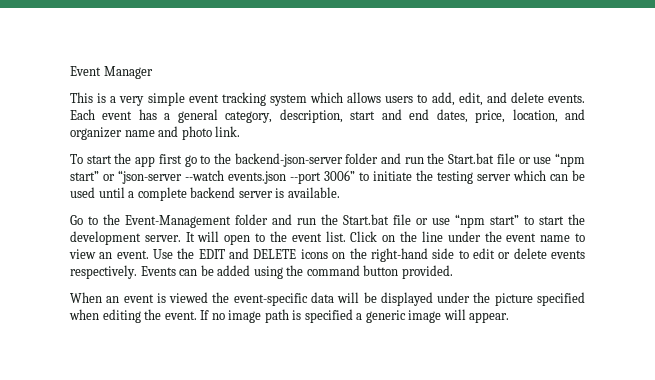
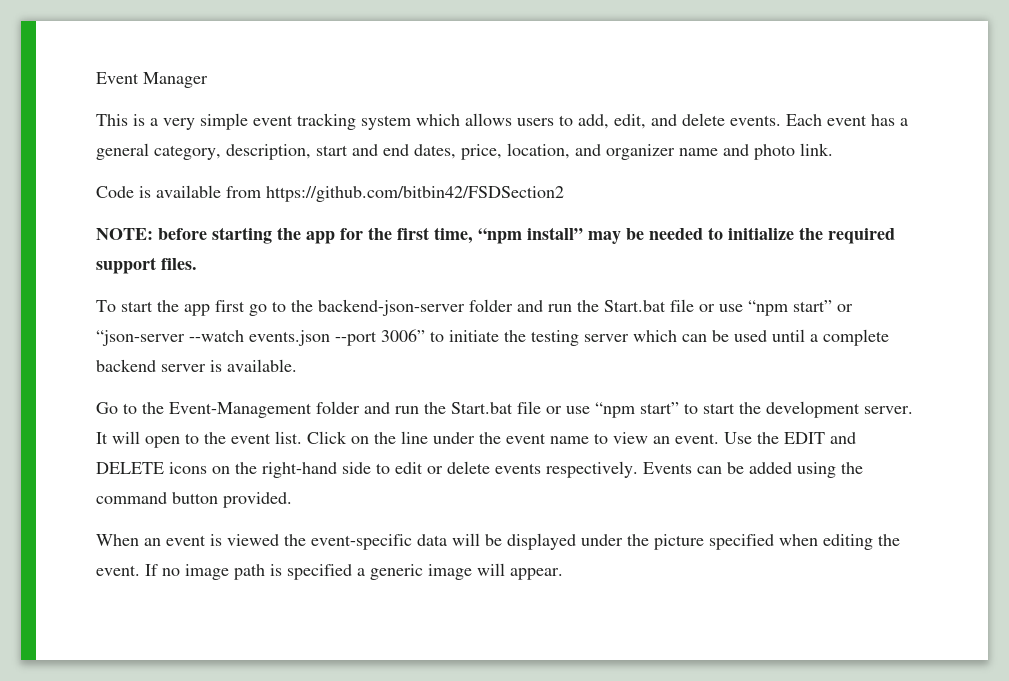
+ Code is available from https://github.com/bitbin42/FSDSection2
+ NOTE: before starting the app for the first time, “npm install” may be needed to initialize the required support files.

